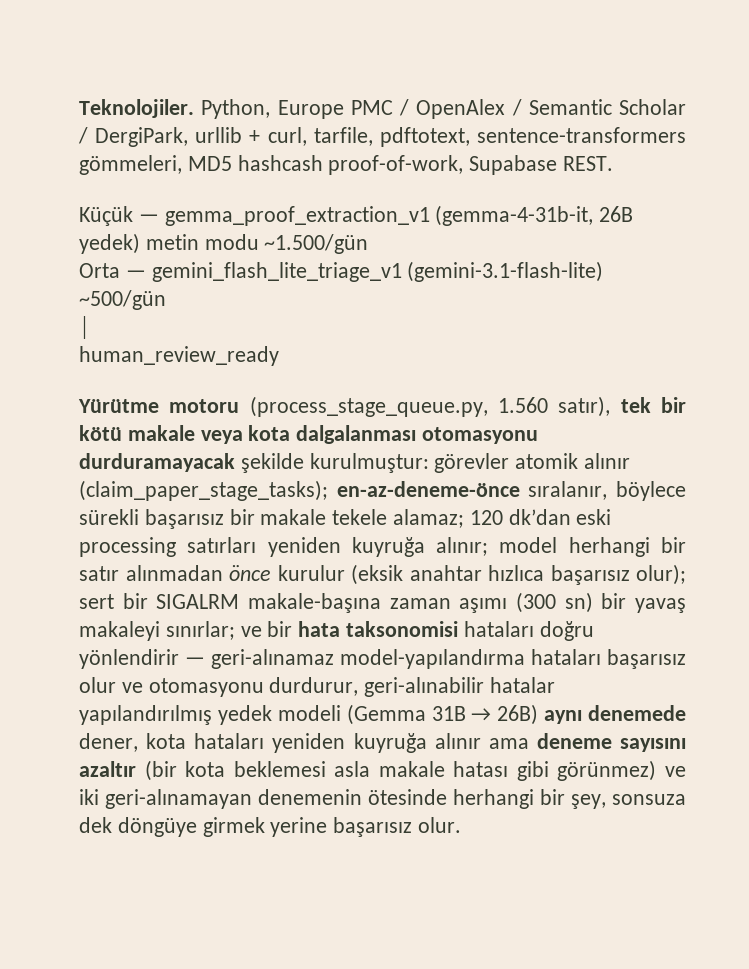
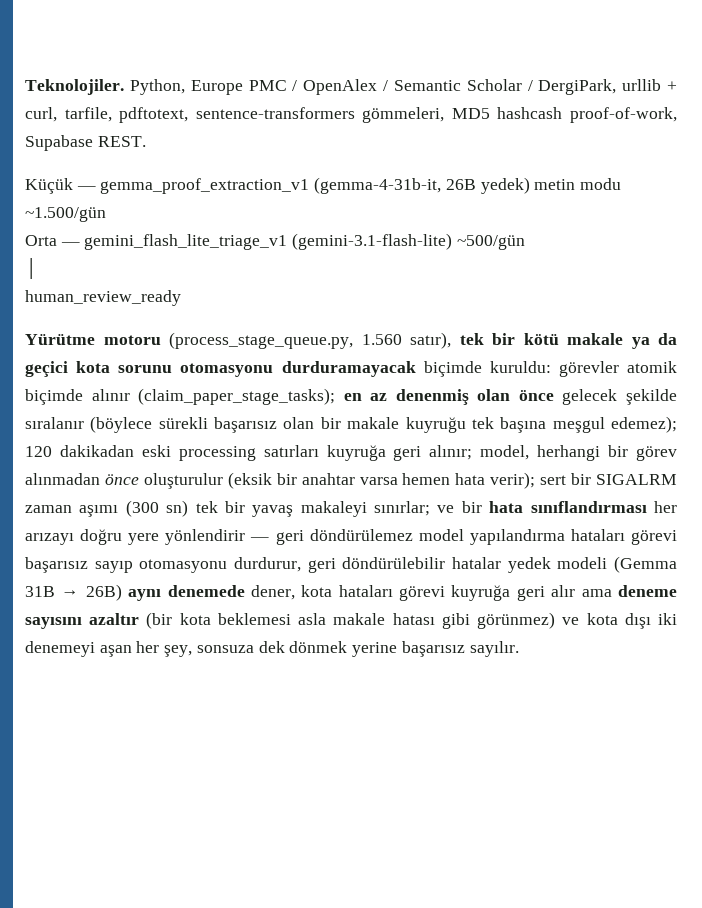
- Yürütme motoru (process_stage_queue.py, 1.560 satır), tek bir kötü makale veya kota dalgalanması otomasyonu durduramayacak şekilde kurulmuştur:
+ Yürütme motoru (process_stage_queue.py, 1.560 satır), tek bir kötü makale ya da geçici kota sorunu otomasyonu durduramayacak biçimde kuruldu:
- görevler atomik alınır (claim_paper_stage_tasks);
+ görevler atomik biçimde alınır (claim_paper_stage_tasks);
- en-az-deneme-önce sıralanır, böylece sürekli başarısız bir makale tekele alamaz; 120 dk’dan eski processing satırları yeniden kuyruğa alınır; model herhangi bir satır alınmadan önce kurulur (eksik anahtar hızlıca başarısız olur);
+ en az denenmiş olan önce gelecek şekilde sıralanır (böylece sürekli başarısız olan bir makale kuyruğu tek başına meşgul edemez); 120 dakikadan eski processing satırları kuyruğa geri alınır; model, herhangi bir görev alınmadan önce oluşturulur (eksik bir anahtar varsa hemen hata verir);
- sert bir SIGALRM makale-başına zaman aşımı (300 sn) bir yavaş makaleyi sınırlar;
+ sert bir SIGALRM zaman aşımı (300 sn) tek bir yavaş makaleyi sınırlar;
- ve bir hata taksonomisi hataları doğru yönlendirir — geri-alınamaz model-yapılandırma hataları başarısız olur ve otomasyonu durdurur, geri-alınabilir hatalar yapılandırılmış yedek modeli (Gemma 31B → 26B) aynı denemede dener, kota hataları yeniden kuyruğa alınır ama deneme sayısını azaltır (bir kota beklemesi asla makale hatası gibi görünmez) ve iki geri-alınamayan denemenin ötesinde herhangi bir şey, sonsuza dek döngüye girmek yerine başarısız olur.
+ ve bir hata sınıflandırması her arızayı doğru yere yönlendirir — geri döndürülemez model yapılandırma hataları görevi başarısız sayıp otomasyonu durdurur, geri döndürülebilir hatalar yedek modeli (Gemma 31B → 26B) aynı denemede dener, kota hataları görevi kuyruğa geri alır ama deneme sayısını azaltır (bir kota beklemesi asla makale hatası gibi görünmez) ve kota dışı iki denemeyi aşan her şey, sonsuza dek dönmek yerine başarısız sayılır.

